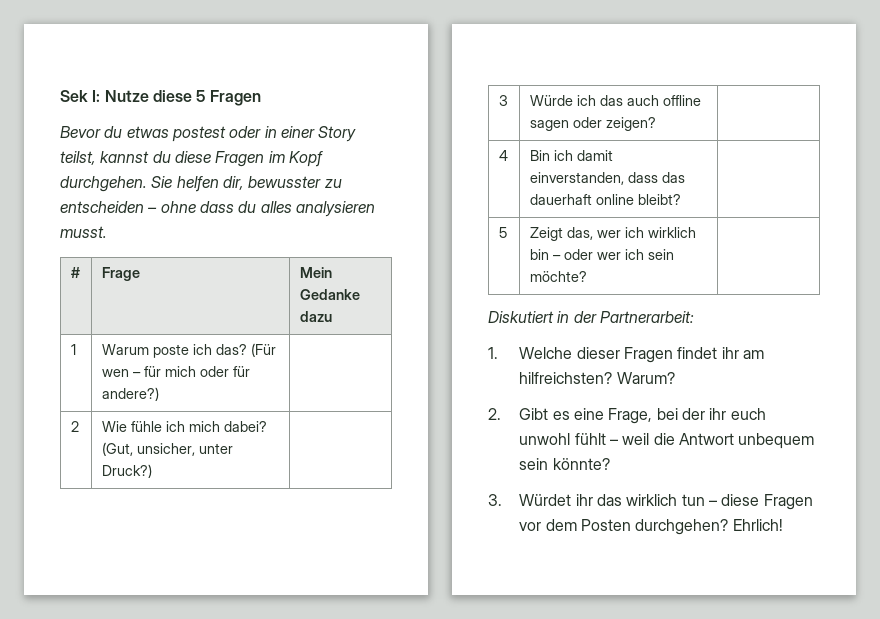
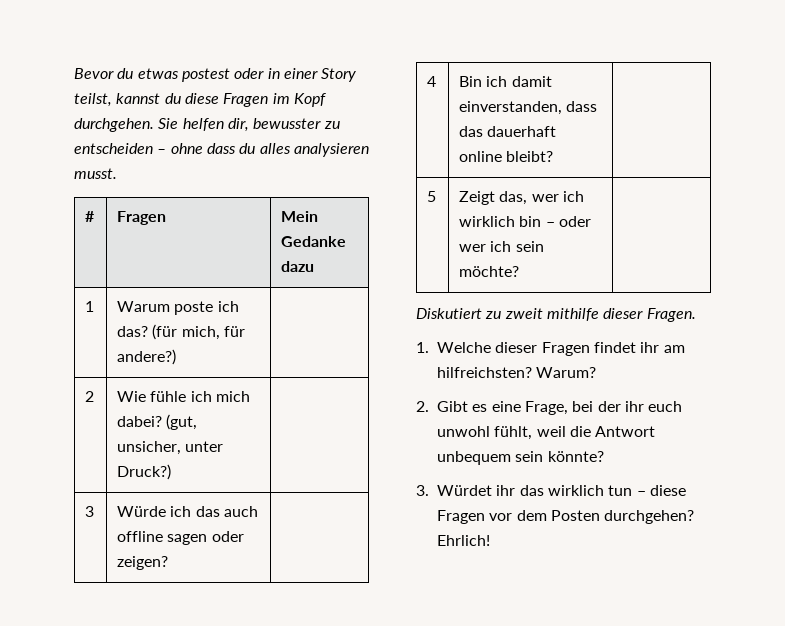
- Sek I: Nutze diese 5 Fragen
- # | Frage | Mein Gedanke dazu
+ # | Fragen | Mein Gedanke dazu
- 1 | Warum poste ich das? (Für wen – für mich oder für andere?) |
+ 1 | Warum poste ich das? (für mich, für andere?) |
- 2 | Wie fühle ich mich dabei? (Gut, unsicher, unter Druck?) |
+ 2 | Wie fühle ich mich dabei? (gut, unsicher, unter Druck?) |
- Diskutiert in der Partnerarbeit:
+ Diskutiert zu zweit mithilfe dieser Fragen.
- 2. Gibt es eine Frage, bei der ihr euch unwohl fühlt – weil die Antwort unbequem sein könnte?
+ 2. Gibt es eine Frage, bei der ihr euch unwohl fühlt, weil die Antwort unbequem sein könnte?

